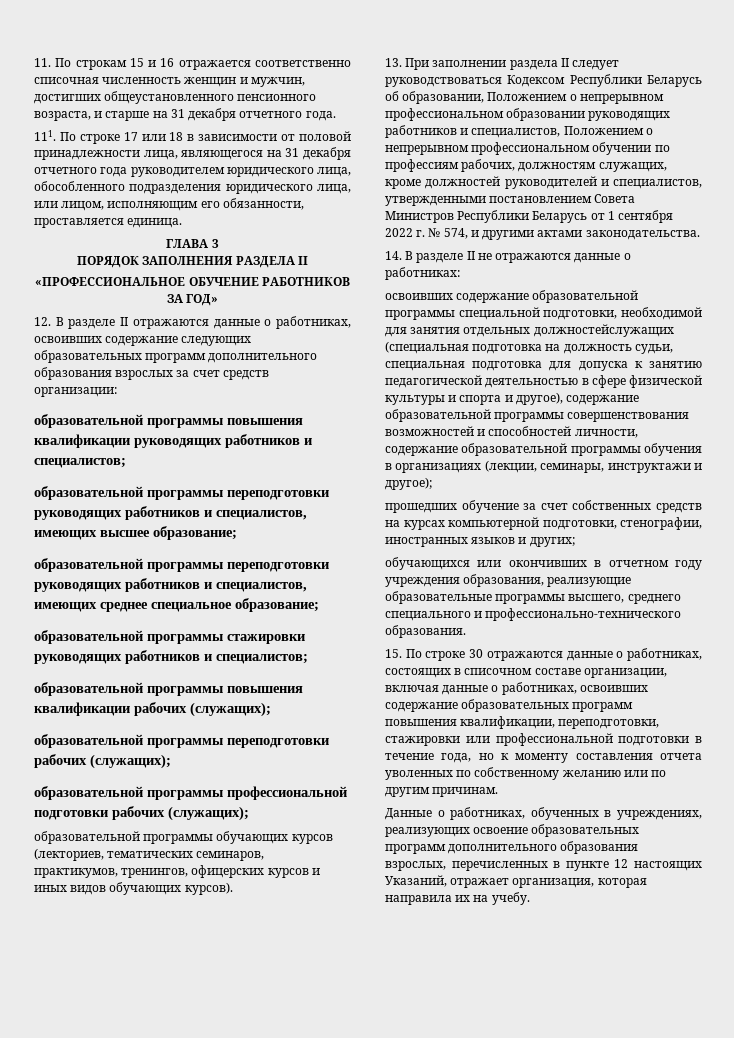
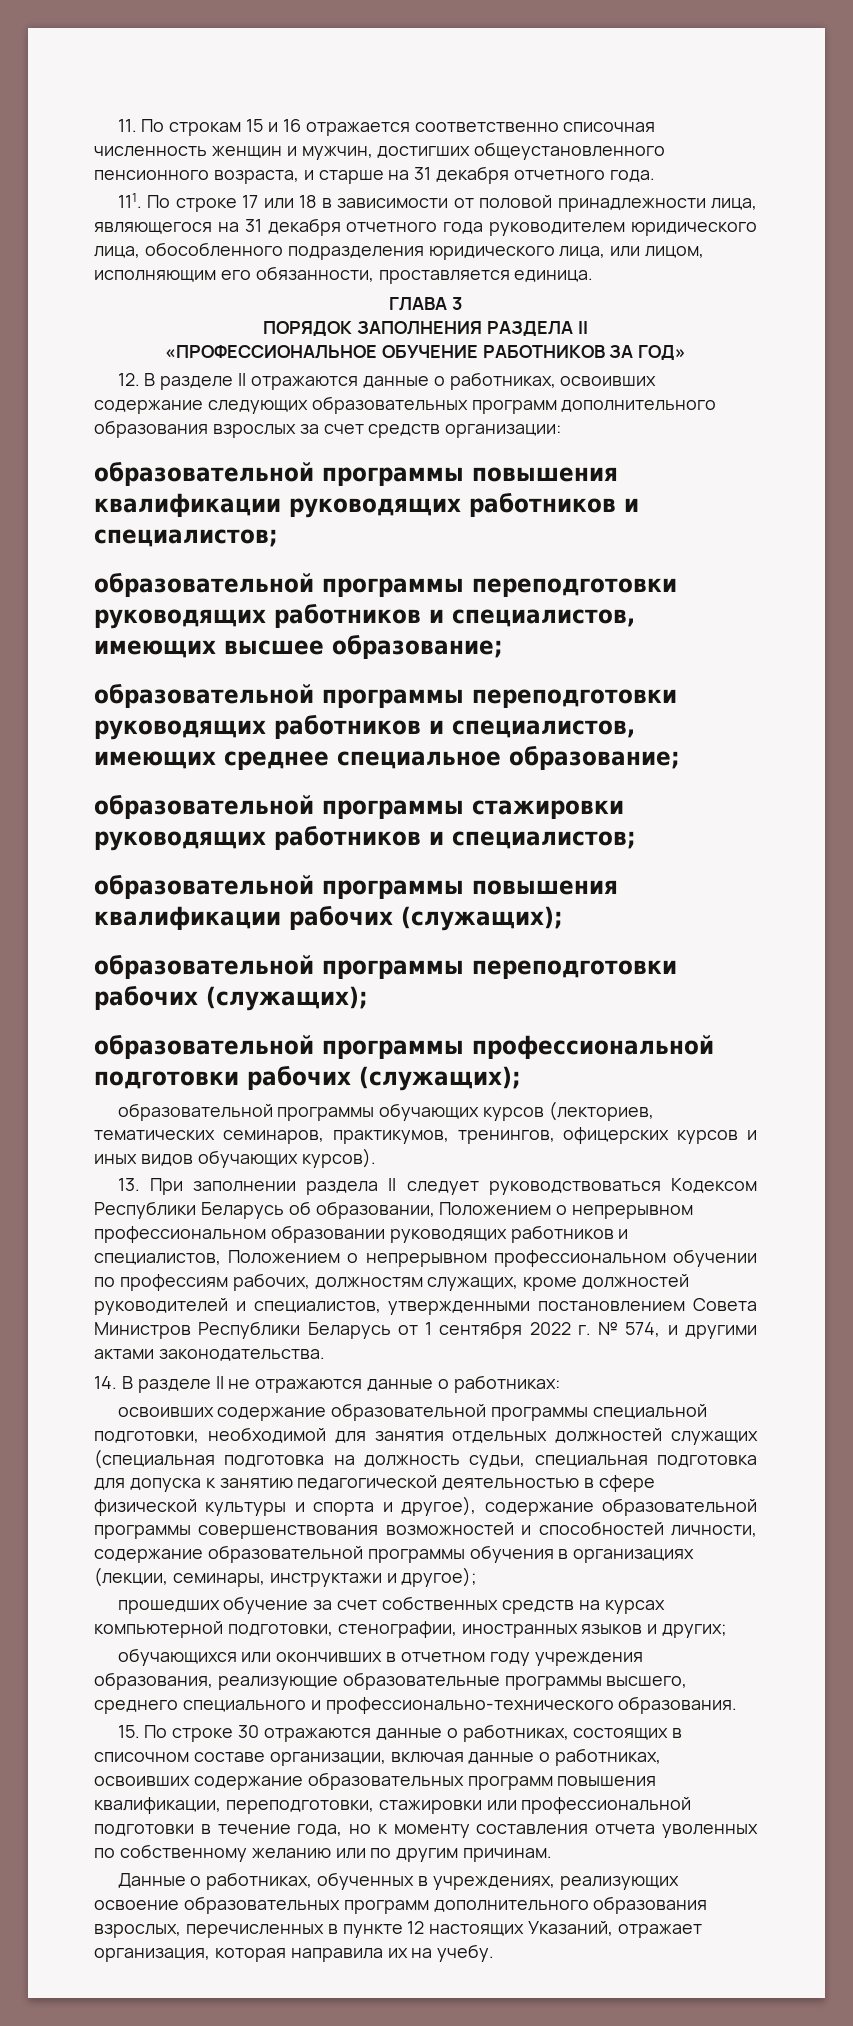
- освоивших содержание образовательной программы специальной подготовки, необходимой для занятия отдельных должностейслужащих (специальная подготовка на должность судьи, специальная подготовка для допуска к занятию педагогической деятельностью в сфере физической культуры и спорта и другое), содержание образовательной программы совершенствования возможностей и способностей личности, содержание образовательной программы обучения в организациях (лекции, семинары, инструктажи и другое);
+ освоивших содержание образовательной программы специальной подготовки, необходимой для занятия отдельных должностей служащих (специальная подготовка на должность судьи, специальная подготовка для допуска к занятию педагогической деятельностью в сфере физической культуры и спорта и другое), содержание образовательной программы совершенствования возможностей и способностей личности, содержание образовательной программы обучения в организациях (лекции, семинары, инструктажи и другое);

